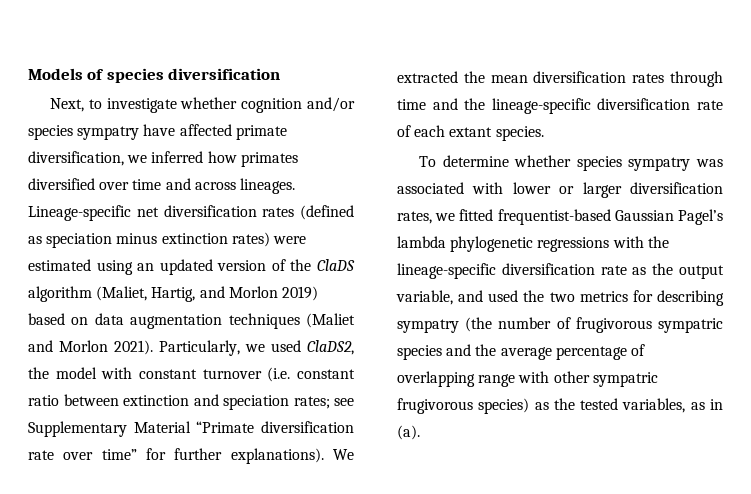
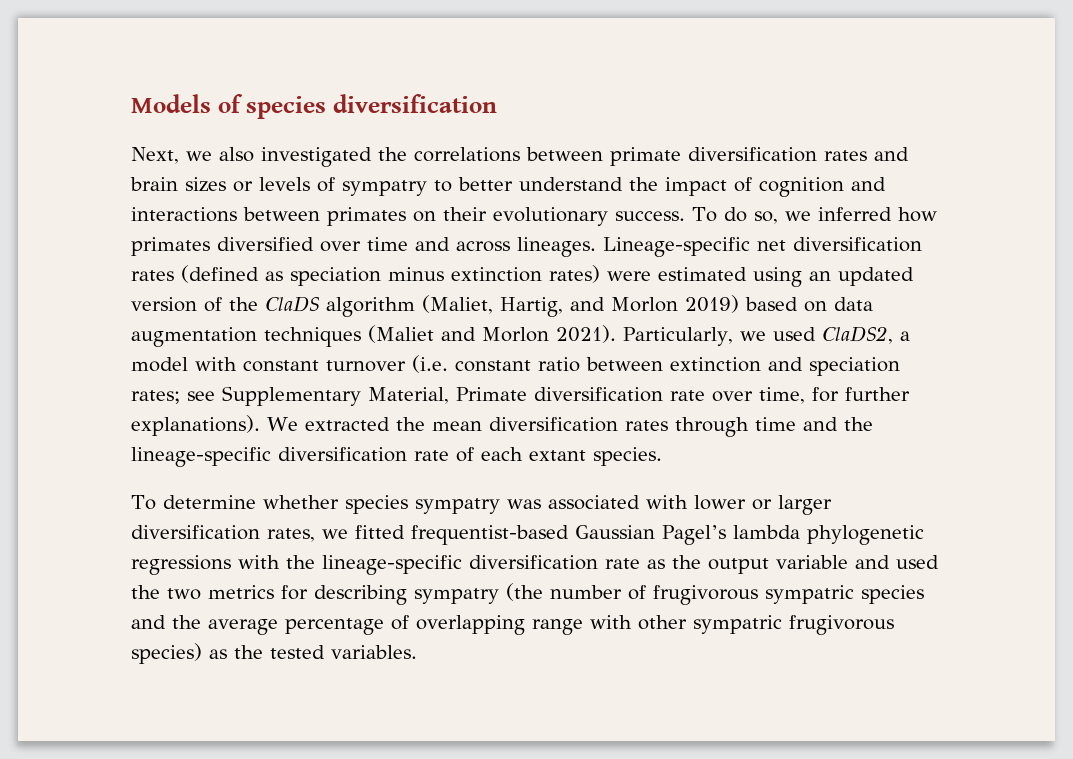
- Next, to investigate whether cognition and/or species sympatry have affected primate diversification, we inferred how primates diversified over time and across lineages.
+ Next, we also investigated the correlations between primate diversification rates and brain sizes or levels of sympatry to better understand the impact of cognition and interactions between primates on their evolutionary success. To do so, we inferred how primates diversified over time and across lineages.
- Particularly, we used ClaDS2, the model with constant turnover (i.e. constant ratio between extinction and speciation rates; see Supplementary Material “Primate diversification rate over time” for further explanations).
+ Particularly, we used ClaDS2, a model with constant turnover (i.e. constant ratio between extinction and speciation rates; see Supplementary Material, Primate diversification rate over time, for further explanations).
- To determine whether species sympatry was associated with lower or larger diversification rates, we fitted frequentist-based Gaussian Pagel’s lambda phylogenetic regressions with the lineage-specific diversification rate as the output variable, and used the two metrics for describing sympatry (the number of frugivorous sympatric species and the average percentage of overlapping range with other sympatric frugivorous species) as the tested variables, as in (a).
+ To determine whether species sympatry was associated with lower or larger diversification rates, we fitted frequentist-based Gaussian Pagel’s lambda phylogenetic regressions with the lineage-specific diversification rate as the output variable and used the two metrics for describing sympatry (the number of frugivorous sympatric species and the average percentage of overlapping range with other sympatric frugivorous species) as the tested variables.

